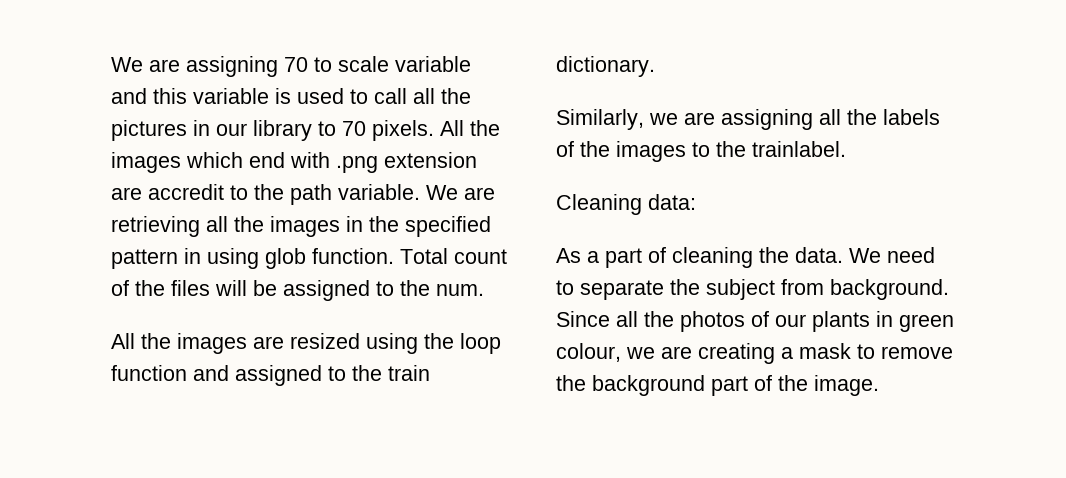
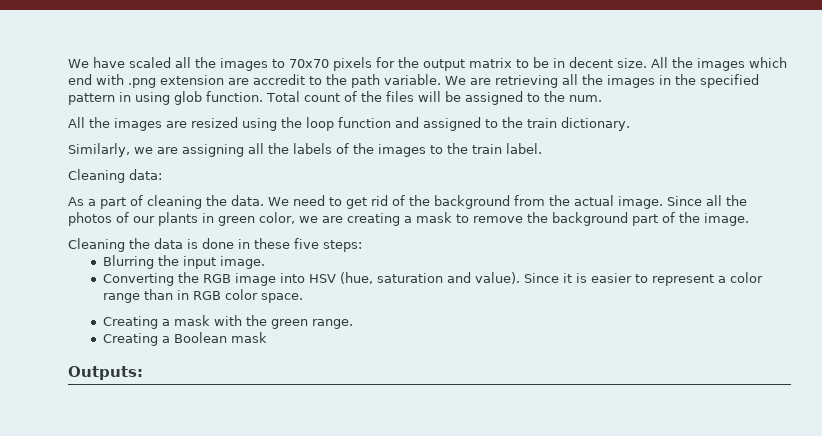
- We are assigning 70 to scale variable and this variable is used to call all the pictures in our library to 70 pixels.
+ We have scaled all the images to 70x70 pixels for the output matrix to be in decent size.
- Similarly, we are assigning all the labels of the images to the trainlabel.
+ Similarly, we are assigning all the labels of the images to the train label.
- We need to separate the subject from background.
+ We need to get rid of the background from the actual image.
- Since all the photos of our plants in green colour, we are creating a mask to remove the background part of the image.
+ Since all the photos of our plants in green color, we are creating a mask to remove the background part of the image.
+ Cleaning the data is done in these five steps:
+ Blurring the input image.
+ Converting the RGB image into HSV (hue, saturation and value). Since it is easier to represent a color range than in RGB color space.
+ Creating a mask with the green range.
+ Creating a Boolean mask
+ Outputs:

